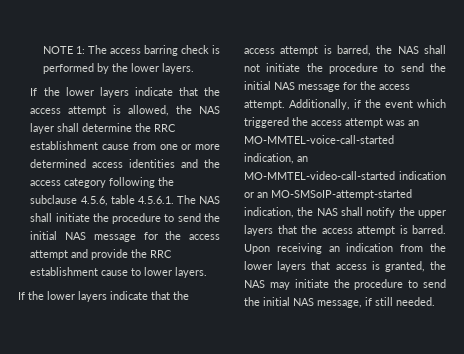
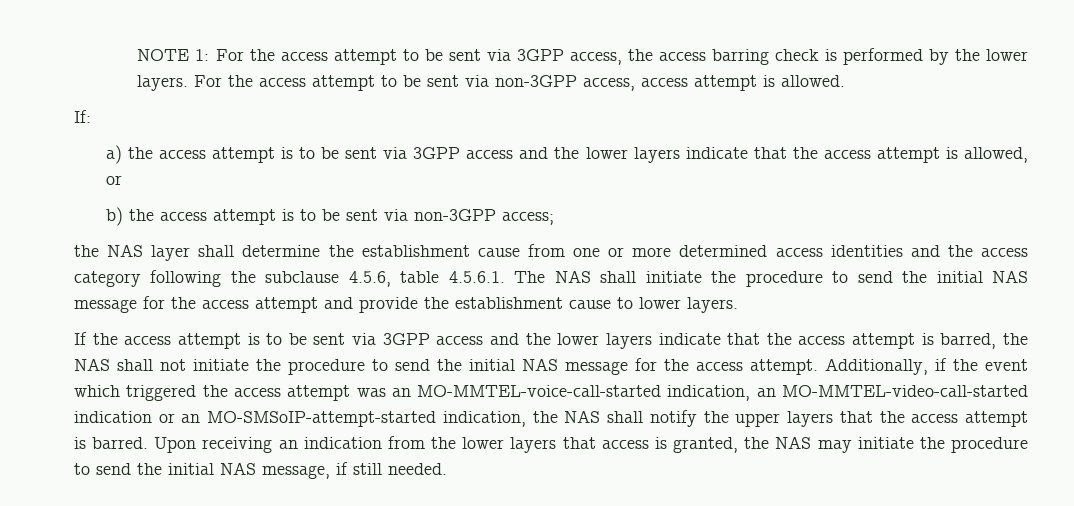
- The access barring check is performed by the lower layers.
- If the lower layers indicate that the access attempt is allowed, the NAS layer shall determine the RRC establishment cause from one or more determined access identities and the access category following the subclause 4.5.6, table 4.5.6.1. The NAS shall initiate the procedure to send the initial NAS message for the access attempt and provide the RRC establishment cause to lower layers.
+ For the access attempt to be sent via 3GPP access, the access barring check is performed by the lower layers. For the access attempt to be sent via non-3GPP access, access attempt is allowed.
+ If:
+ a) the access attempt is to be sent via 3GPP access and the lower layers indicate that the access attempt is allowed, or
+ b) the access attempt is to be sent via non-3GPP access;
+ the NAS layer shall determine the establishment cause from one or more determined access identities and the access category following the subclause 4.5.6, table 4.5.6.1. The NAS shall initiate the procedure to send the initial NAS message for the access attempt and provide the establishment cause to lower layers.
- If the lower layers indicate that the access attempt is barred, the NAS shall not initiate the procedure to send the initial NAS message for the access attempt.
+ If the access attempt is to be sent via 3GPP access and the lower layers indicate that the access attempt is barred, the NAS shall not initiate the procedure to send the initial NAS message for the access attempt.

